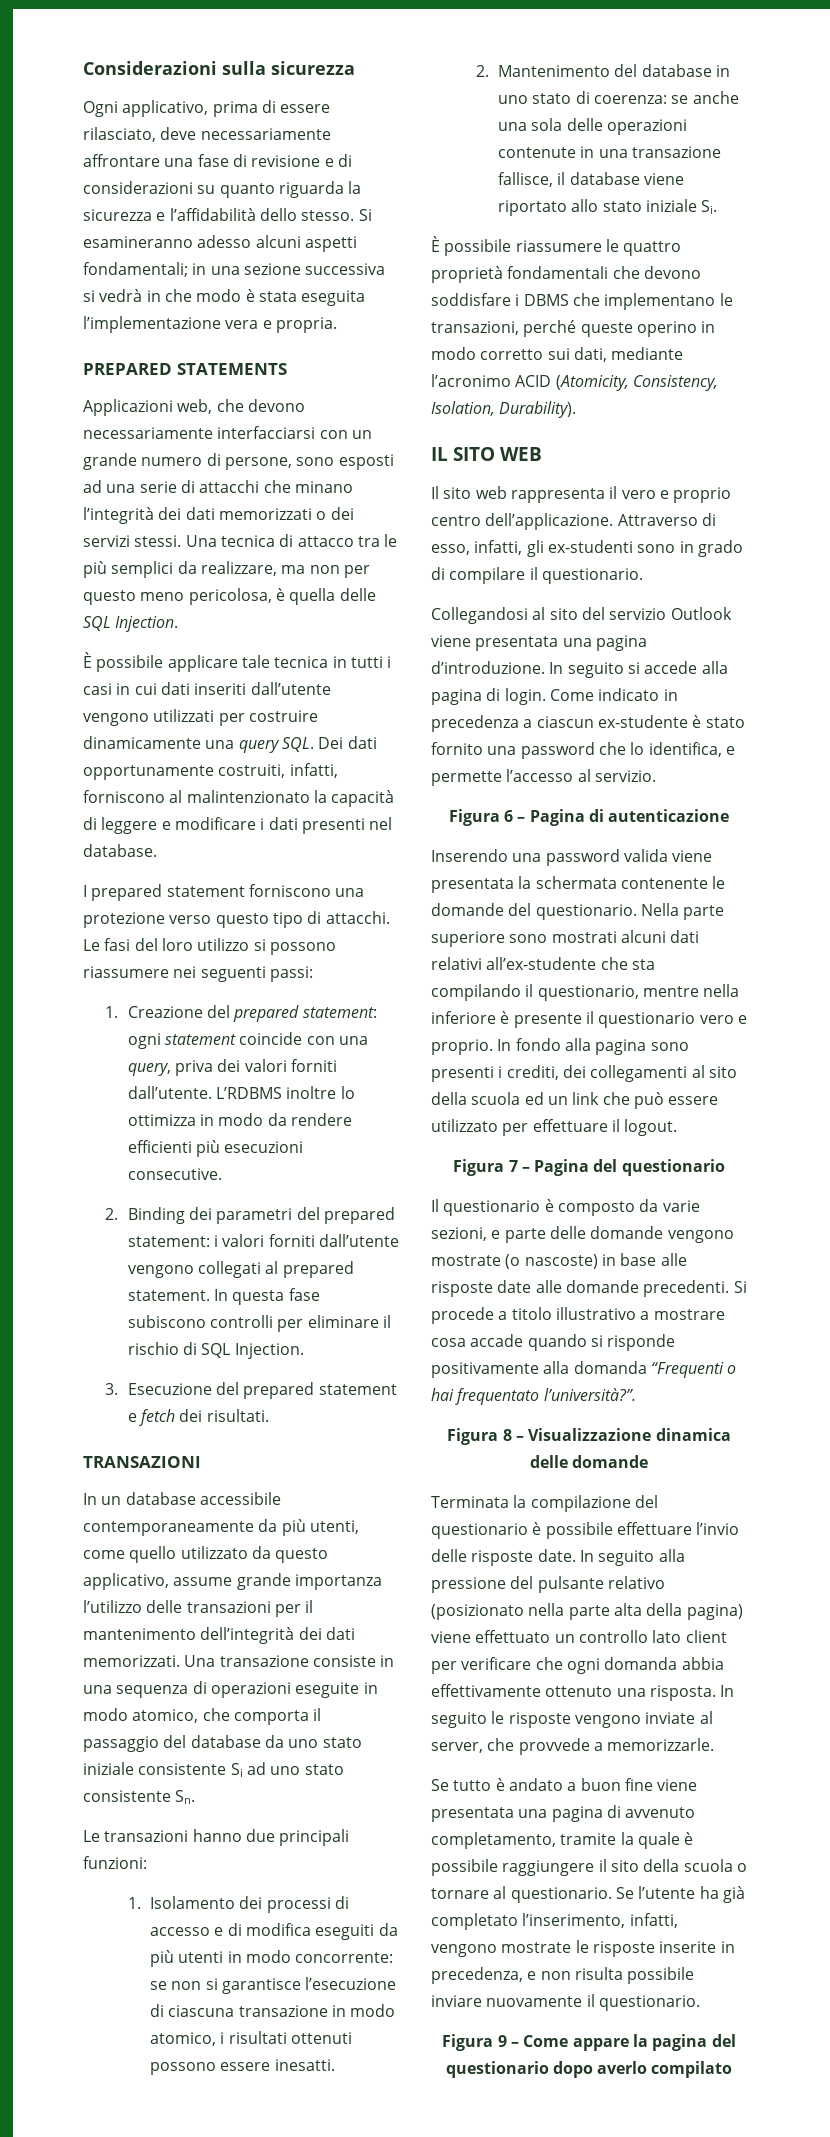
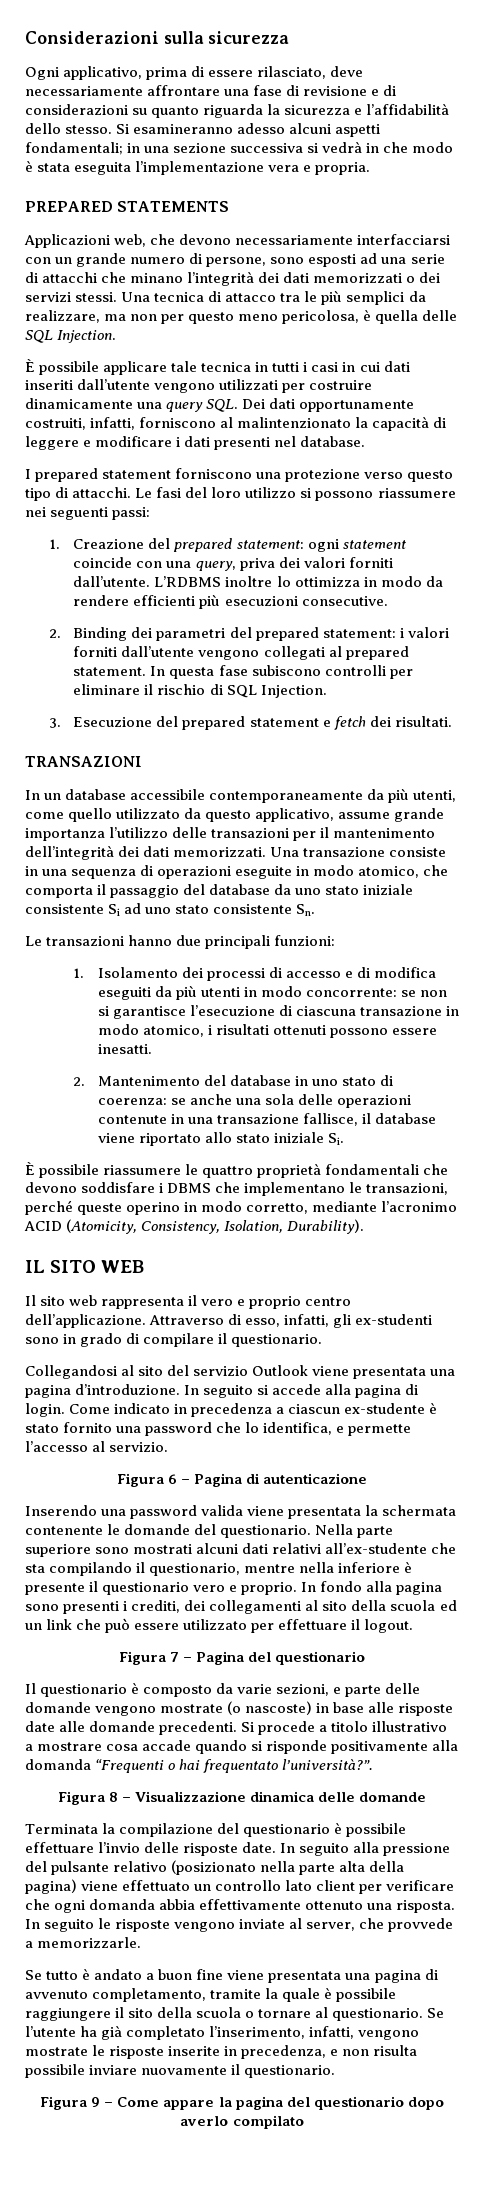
- È possibile riassumere le quattro proprietà fondamentali che devono soddisfare i DBMS che implementano le transazioni, perché queste operino in modo corretto sui dati, mediante l’acronimo ACID (Atomicity, Consistency, Isolation, Durability).
+ È possibile riassumere le quattro proprietà fondamentali che devono soddisfare i DBMS che implementano le transazioni, perché queste operino in modo corretto, mediante l’acronimo ACID (Atomicity, Consistency, Isolation, Durability).

